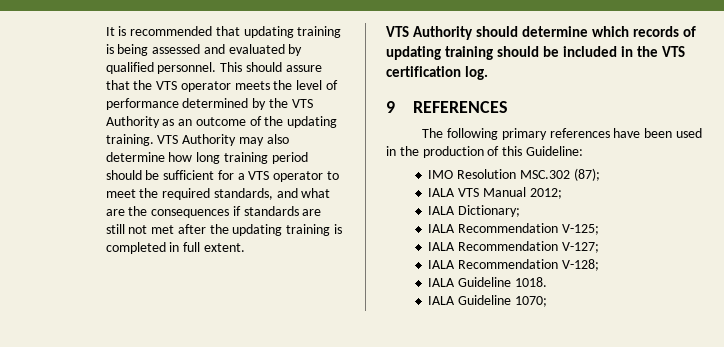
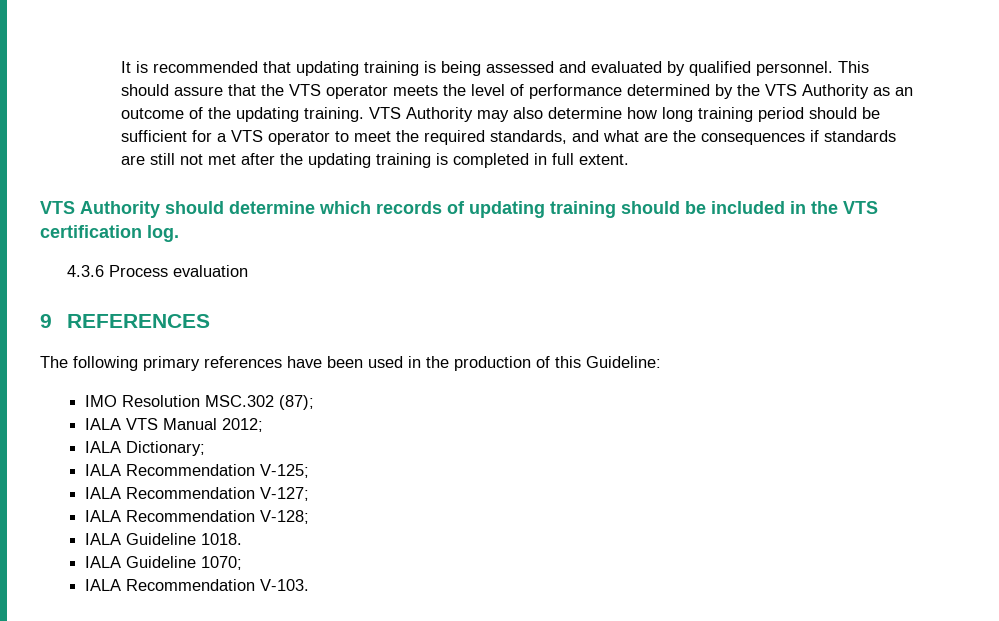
+ 4.3.6 Process evaluation
+ IALA Recommendation V-103.

